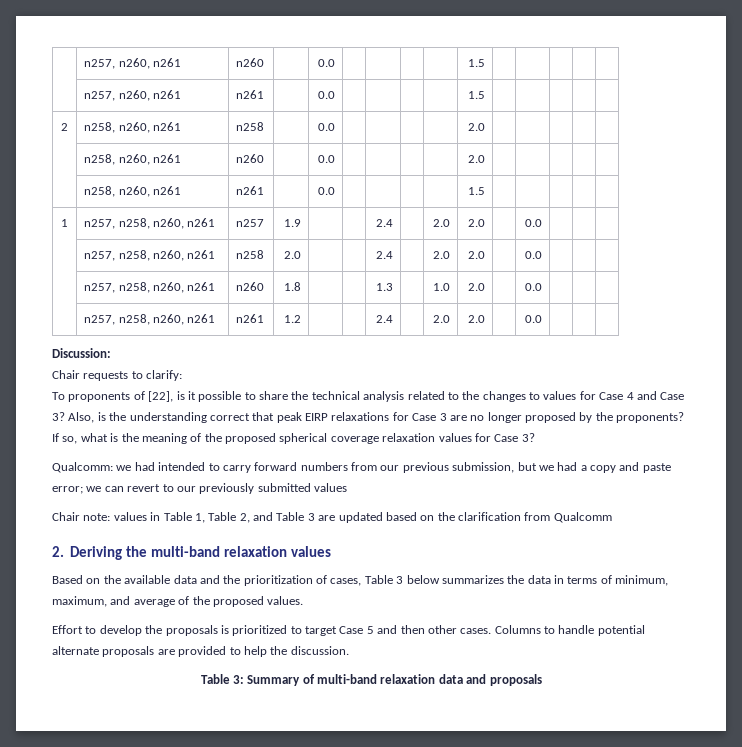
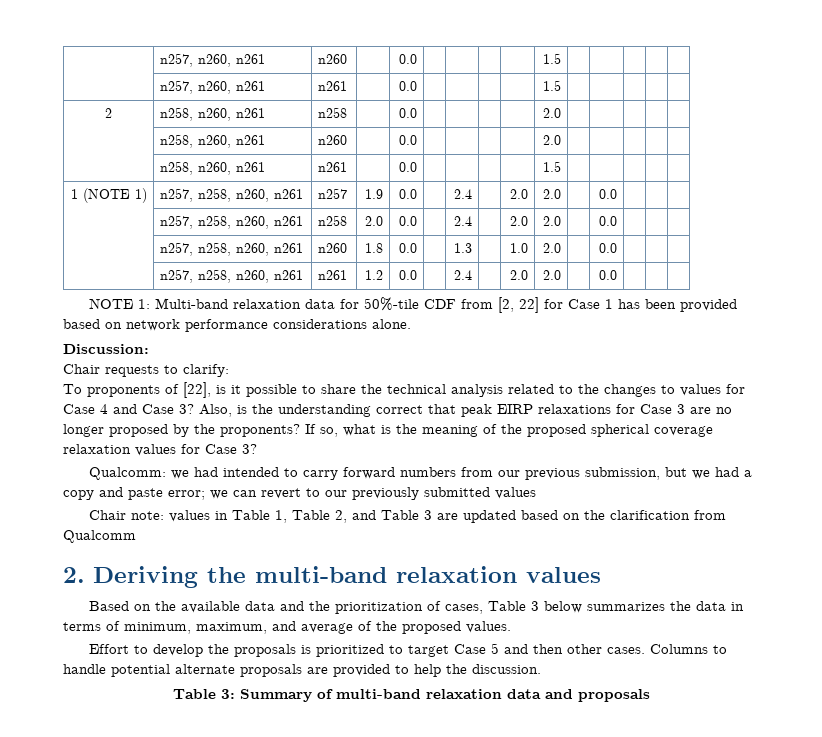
- 1 | n257, n258, n260, n261 | n257 | 1.9 | | | 2.4 | | 2.0 | 2.0 | | 0.0 | | |
+ 1 (NOTE 1) | n257, n258, n260, n261 | n257 | 1.9 | 0.0 | | 2.4 | | 2.0 | 2.0 | | 0.0 | | |
- | n257, n258, n260, n261 | n258 | 2.0 | | | 2.4 | | 2.0 | 2.0 | | 0.0 | | |
+ | n257, n258, n260, n261 | n258 | 2.0 | 0.0 | | 2.4 | | 2.0 | 2.0 | | 0.0 | | |
- | n257, n258, n260, n261 | n260 | 1.8 | | | 1.3 | | 1.0 | 2.0 | | 0.0 | | |
+ | n257, n258, n260, n261 | n260 | 1.8 | 0.0 | | 1.3 | | 1.0 | 2.0 | | 0.0 | | |
- | n257, n258, n260, n261 | n261 | 1.2 | | | 2.4 | | 2.0 | 2.0 | | 0.0 | | |
+ | n257, n258, n260, n261 | n261 | 1.2 | 0.0 | | 2.4 | | 2.0 | 2.0 | | 0.0 | | |
+ NOTE 1: Multi-band relaxation data for 50%-tile CDF from [2, 22] for Case 1 has been provided based on network performance considerations alone.

